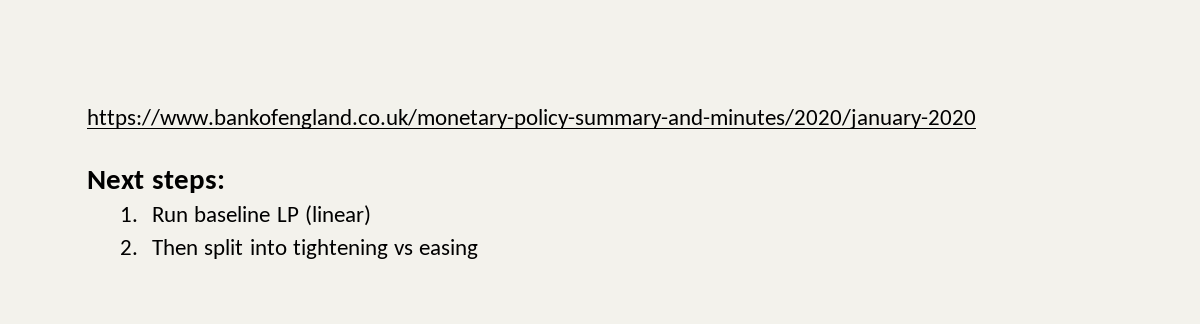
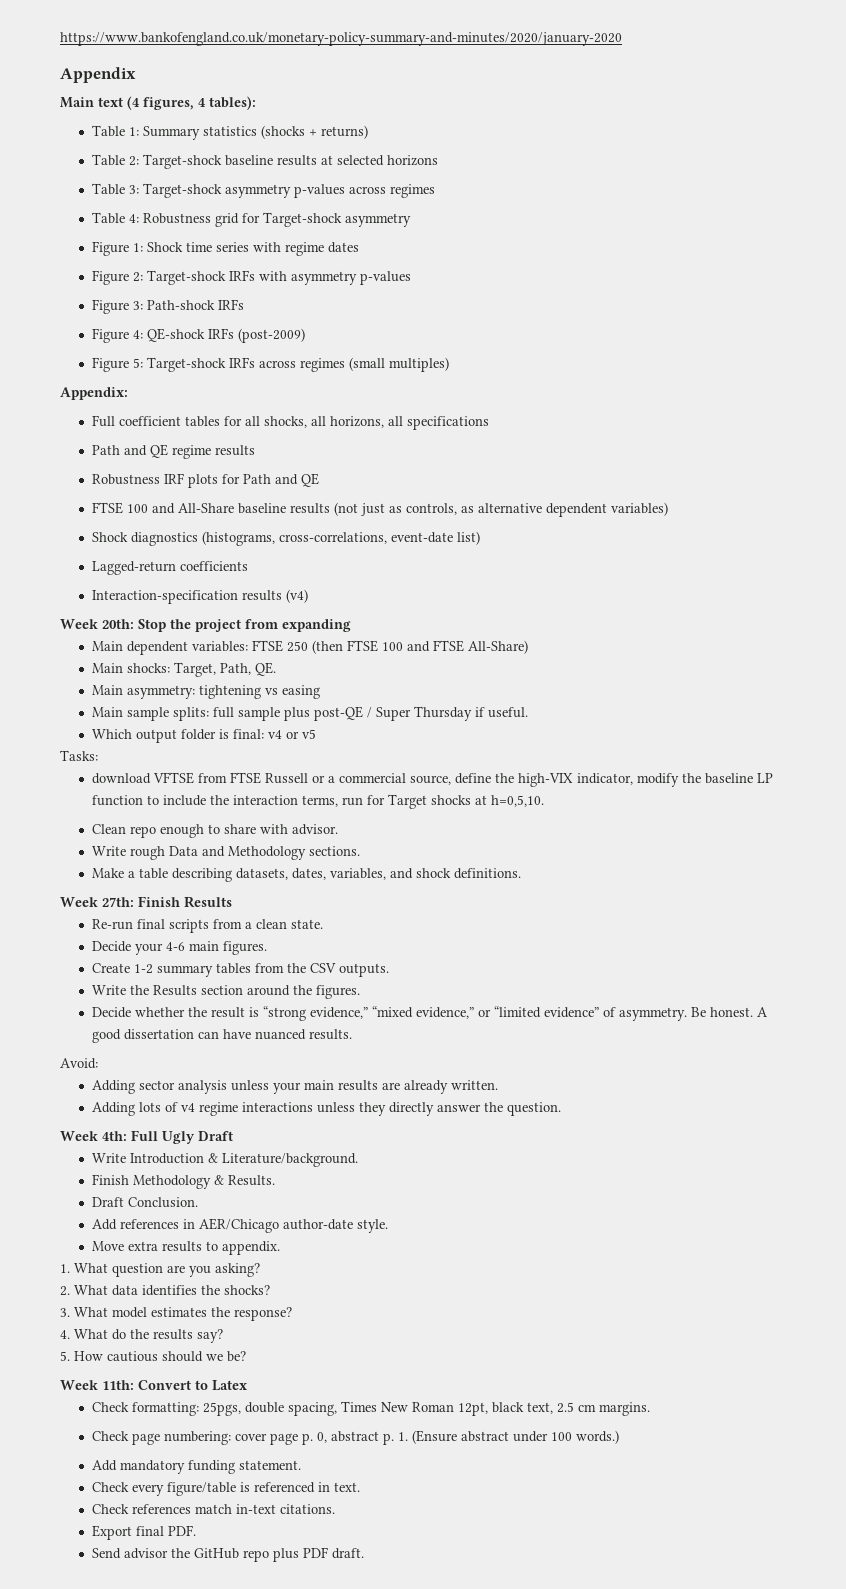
- Next steps:
- 1. Run baseline LP (linear)
- 2. Then split into tightening vs easing
+ Appendix
+ Main text (4 figures, 4 tables):
+ Table 1: Summary statistics (shocks + returns)
+ Table 2: Target-shock baseline results at selected horizons
+ Table 3: Target-shock asymmetry p-values across regimes
+ Table 4: Robustness grid for Target-shock asymmetry
+ Figure 1: Shock time series with regime dates
+ Figure 2: Target-shock IRFs with asymmetry p-values
+ Figure 3: Path-shock IRFs
+ Figure 4: QE-shock IRFs (post-2009)
+ Figure 5: Target-shock IRFs across regimes (small multiples)
+ Appendix:
+ Full coefficient tables for all shocks, all horizons, all specifications
+ Path and QE regime results
+ Robustness IRF plots for Path and QE
+ FTSE 100 and All-Share baseline results (not just as controls, as alternative dependent variables)
+ Shock diagnostics (histograms, cross-correlations, event-date list)
+ Lagged-return coefficients
+ Interaction-specification results (v4)
+ Week 20th: Stop the project from expanding
+ Main dependent variables: FTSE 250 (then FTSE 100 and FTSE All-Share)
+ Main shocks: Target, Path, QE.
+ Main asymmetry: tightening vs easing
+ Main sample splits: full sample plus post-QE / Super Thursday if useful.
+ Which output folder is final: v4 or v5
+ Tasks:
+ download VFTSE from FTSE Russell or a commercial source, define the high-VIX indicator, modify the baseline LP function to include the interaction terms, run for Target shocks at h=0,5,10.
+ Clean repo enough to share with advisor.
+ Write rough Data and Methodology sections.
+ Make a table describing datasets, dates, variables, and shock definitions.
+ Week 27th: Finish Results
+ Re-run final scripts from a clean state.
+ Decide your 4-6 main figures.
+ Create 1-2 summary tables from the CSV outputs.
+ Write the Results section around the figures.
+ Decide whether the result is “strong evidence,” “mixed evidence,” or “limited evidence” of asymmetry. Be honest. A good dissertation can have nuanced results.
+ Avoid:
+ Adding sector analysis unless your main results are already written.
+ Adding lots of v4 regime interactions unless they directly answer the question.
+ Week 4th: Full Ugly Draft
+ Write Introduction & Literature/background.
+ Finish Methodology & Results.
+ Draft Conclusion.
+ Add references in AER/Chicago author-date style.
+ Move extra results to appendix.
+ 1. What question are you asking?
+ 2. What data identifies the shocks?
+ 3. What model estimates the response?
+ 4. What do the results say?
+ 5. How cautious should we be?
+ Week 11th: Convert to Latex
+ Check formatting: 25pgs, double spacing, Times New Roman 12pt, black text, 2.5 cm margins.
+ Check page numbering: cover page p. 0, abstract p. 1. (Ensure abstract under 100 words.)
+ Add mandatory funding statement.
+ Check every figure/table is referenced in text.
+ Check references match in-text citations.
+ Export final PDF.
+ Send advisor the GitHub repo plus PDF draft.

